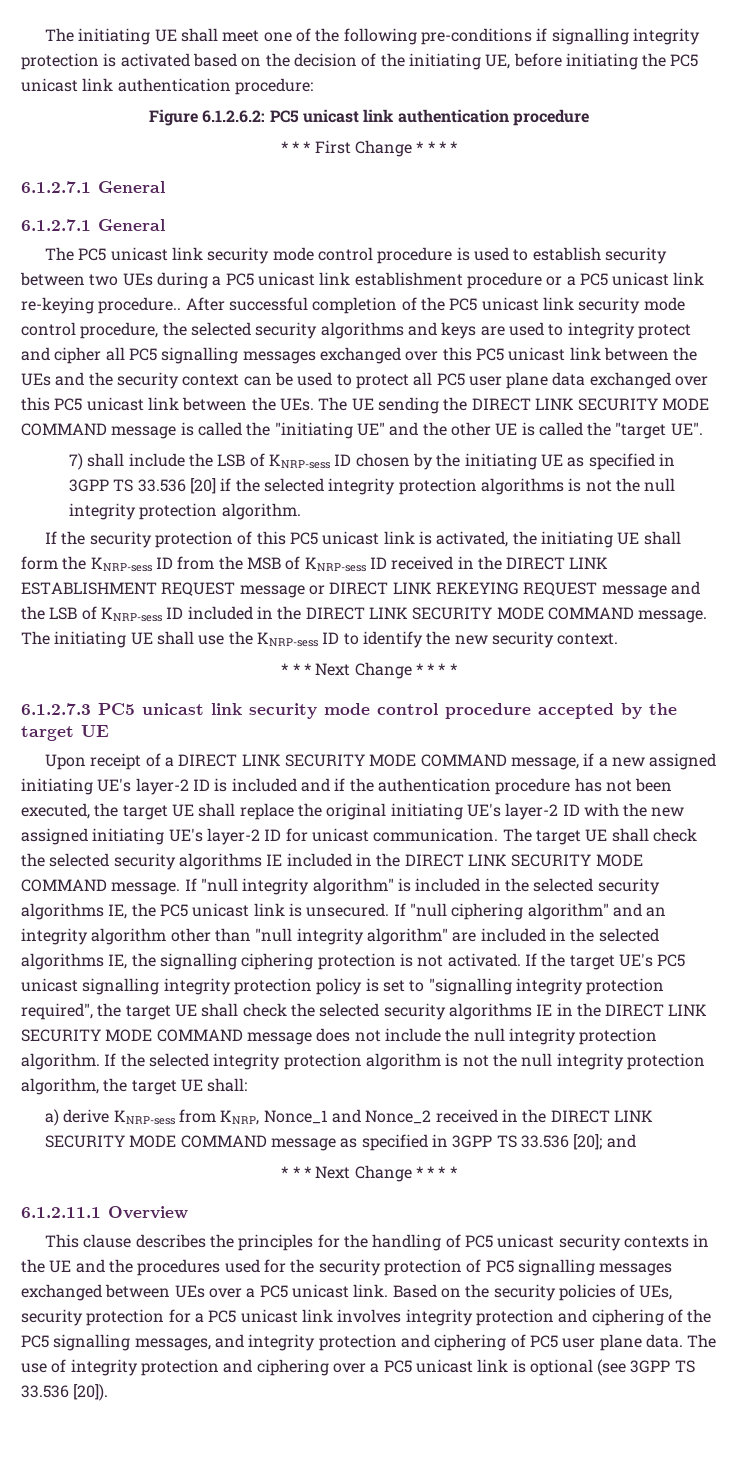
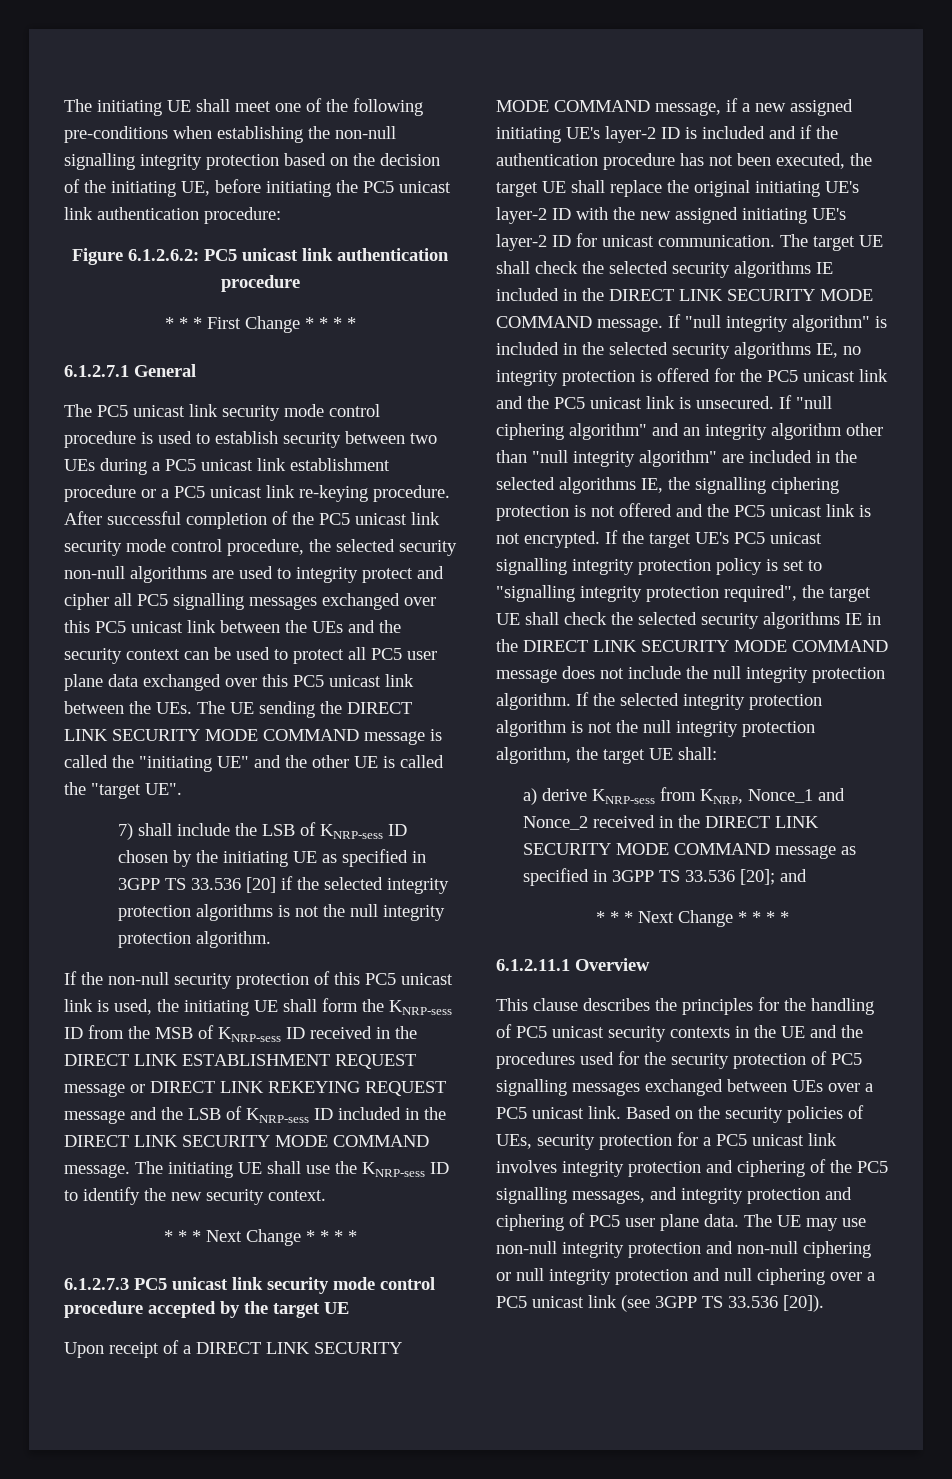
- The initiating UE shall meet one of the following pre-conditions if signalling integrity protection is activated based on the decision of the initiating UE, before initiating the PC5 unicast link authentication procedure:
+ The initiating UE shall meet one of the following pre-conditions when establishing the non-null signalling integrity protection based on the decision of the initiating UE, before initiating the PC5 unicast link authentication procedure:
  * * * First Change * * * *
- 6.1.2.7.1 General
- The PC5 unicast link security mode control procedure is used to establish security between two UEs during a PC5 unicast link establishment procedure or a PC5 unicast link re-keying procedure..
+ The PC5 unicast link security mode control procedure is used to establish security between two UEs during a PC5 unicast link establishment procedure or a PC5 unicast link re-keying procedure.
- After successful completion of the PC5 unicast link security mode control procedure, the selected security algorithms and keys are used to integrity protect and cipher all PC5 signalling messages exchanged over this PC5 unicast link between the UEs and the security context can be used to protect all PC5 user plane data exchanged over this PC5 unicast link between the UEs. The UE sending the DIRECT LINK SECURITY MODE COMMAND message is called the "initiating UE" and the other UE is called the "target UE".
+ After successful completion of the PC5 unicast link security mode control procedure, the selected security non-null algorithms are used to integrity protect and cipher all PC5 signalling messages exchanged over this PC5 unicast link between the UEs and the security context can be used to protect all PC5 user plane data exchanged over this PC5 unicast link between the UEs. The UE sending the DIRECT LINK SECURITY MODE COMMAND message is called the "initiating UE" and the other UE is called the "target UE".
- If the security protection of this PC5 unicast link is activated, the initiating UE shall form the KNRP-sess ID from the MSB of KNRP-sess ID received in the DIRECT LINK ESTABLISHMENT REQUEST message or DIRECT LINK REKEYING REQUEST message and the LSB of KNRP-sess ID included in the DIRECT LINK SECURITY MODE COMMAND message.
+ If the non-null security protection of this PC5 unicast link is used, the initiating UE shall form the KNRP-sess ID from the MSB of KNRP-sess ID received in the DIRECT LINK ESTABLISHMENT REQUEST message or DIRECT LINK REKEYING REQUEST message and the LSB of KNRP-sess ID included in the DIRECT LINK SECURITY MODE COMMAND message.
- If "null integrity algorithm" is included in the selected security algorithms IE, the PC5 unicast link is unsecured.
+ If "null integrity algorithm" is included in the selected security algorithms IE, no integrity protection is offered for the PC5 unicast link and the PC5 unicast link is unsecured.
- If "null ciphering algorithm" and an integrity algorithm other than "null integrity algorithm" are included in the selected algorithms IE, the signalling ciphering protection is not activated.
+ If "null ciphering algorithm" and an integrity algorithm other than "null integrity algorithm" are included in the selected algorithms IE, the signalling ciphering protection is not offered and the PC5 unicast link is not encrypted.
- The use of integrity protection and ciphering over a PC5 unicast link is optional (see 3GPP TS 33.536 [20]).
+ The UE may use non-null integrity protection and non-null ciphering or null integrity protection and null ciphering over a PC5 unicast link (see 3GPP TS 33.536 [20]).

